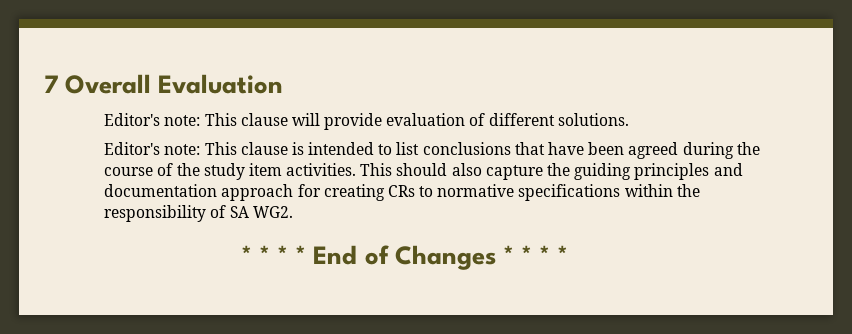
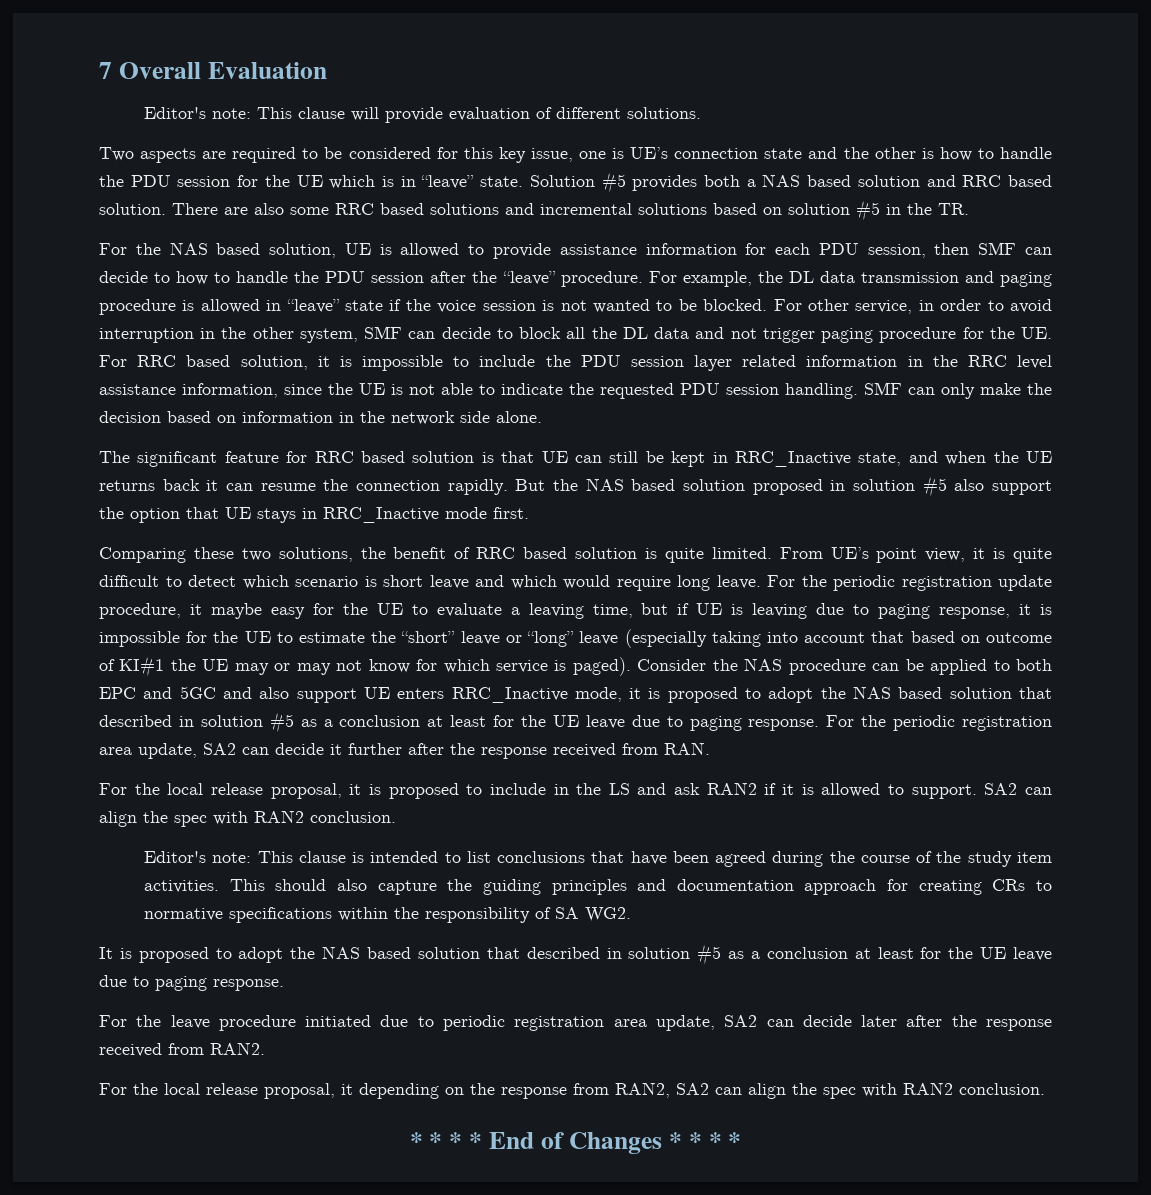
+ Two aspects are required to be considered for this key issue, one is UE’s connection state and the other is how to handle the PDU session for the UE which is in “leave” state. Solution #5 provides both a NAS based solution and RRC based solution. There are also some RRC based solutions and incremental solutions based on solution #5 in the TR.
+ For the NAS based solution, UE is allowed to provide assistance information for each PDU session, then SMF can decide to how to handle the PDU session after the “leave” procedure. For example, the DL data transmission and paging procedure is allowed in “leave” state if the voice session is not wanted to be blocked. For other service, in order to avoid interruption in the other system, SMF can decide to block all the DL data and not trigger paging procedure for the UE. For RRC based solution, it is impossible to include the PDU session layer related information in the RRC level assistance information, since the UE is not able to indicate the requested PDU session handling. SMF can only make the decision based on information in the network side alone.
+ The significant feature for RRC based solution is that UE can still be kept in RRC_Inactive state, and when the UE returns back it can resume the connection rapidly. But the NAS based solution proposed in solution #5 also support the option that UE stays in RRC_Inactive mode first.
+ Comparing these two solutions, the benefit of RRC based solution is quite limited. From UE’s point view, it is quite difficult to detect which scenario is short leave and which would require long leave. For the periodic registration update procedure, it maybe easy for the UE to evaluate a leaving time, but if UE is leaving due to paging response, it is impossible for the UE to estimate the “short” leave or “long” leave (especially taking into account that based on outcome of KI#1 the UE may or may not know for which service is paged). Consider the NAS procedure can be applied to both EPC and 5GC and also support UE enters RRC_Inactive mode, it is proposed to adopt the NAS based solution that described in solution #5 as a conclusion at least for the UE leave due to paging response. For the periodic registration area update, SA2 can decide it further after the response received from RAN.
+ For the local release proposal, it is proposed to include in the LS and ask RAN2 if it is allowed to support. SA2 can align the spec with RAN2 conclusion.
+ It is proposed to adopt the NAS based solution that described in solution #5 as a conclusion at least for the UE leave due to paging response.
+ For the leave procedure initiated due to periodic registration area update, SA2 can decide later after the response received from RAN2.
+ For the local release proposal, it depending on the response from RAN2, SA2 can align the spec with RAN2 conclusion.

